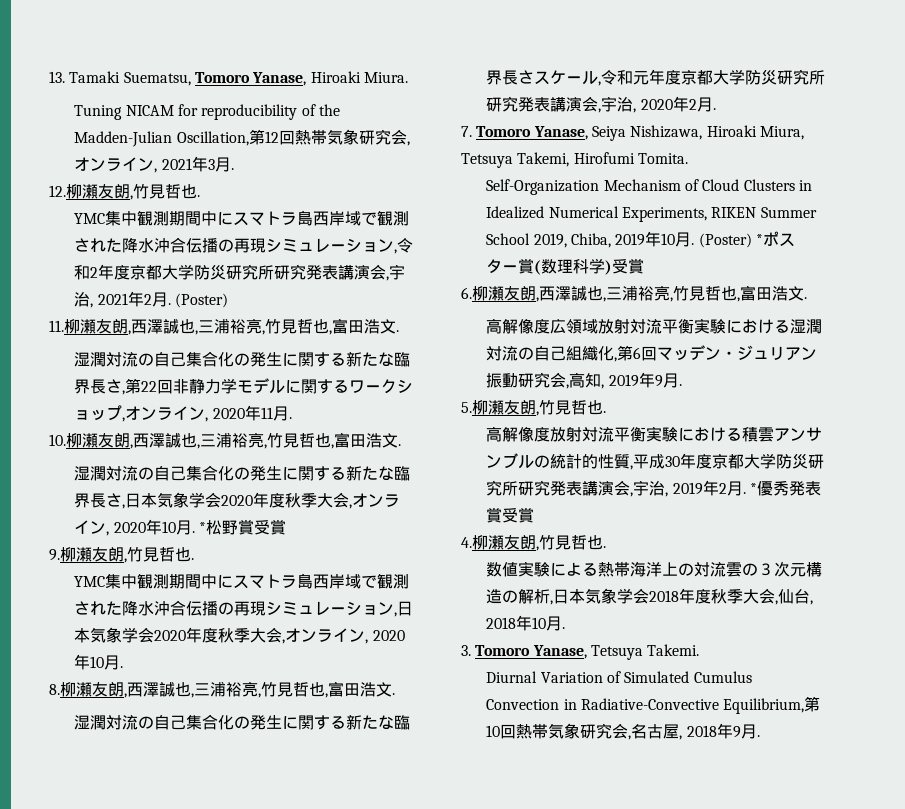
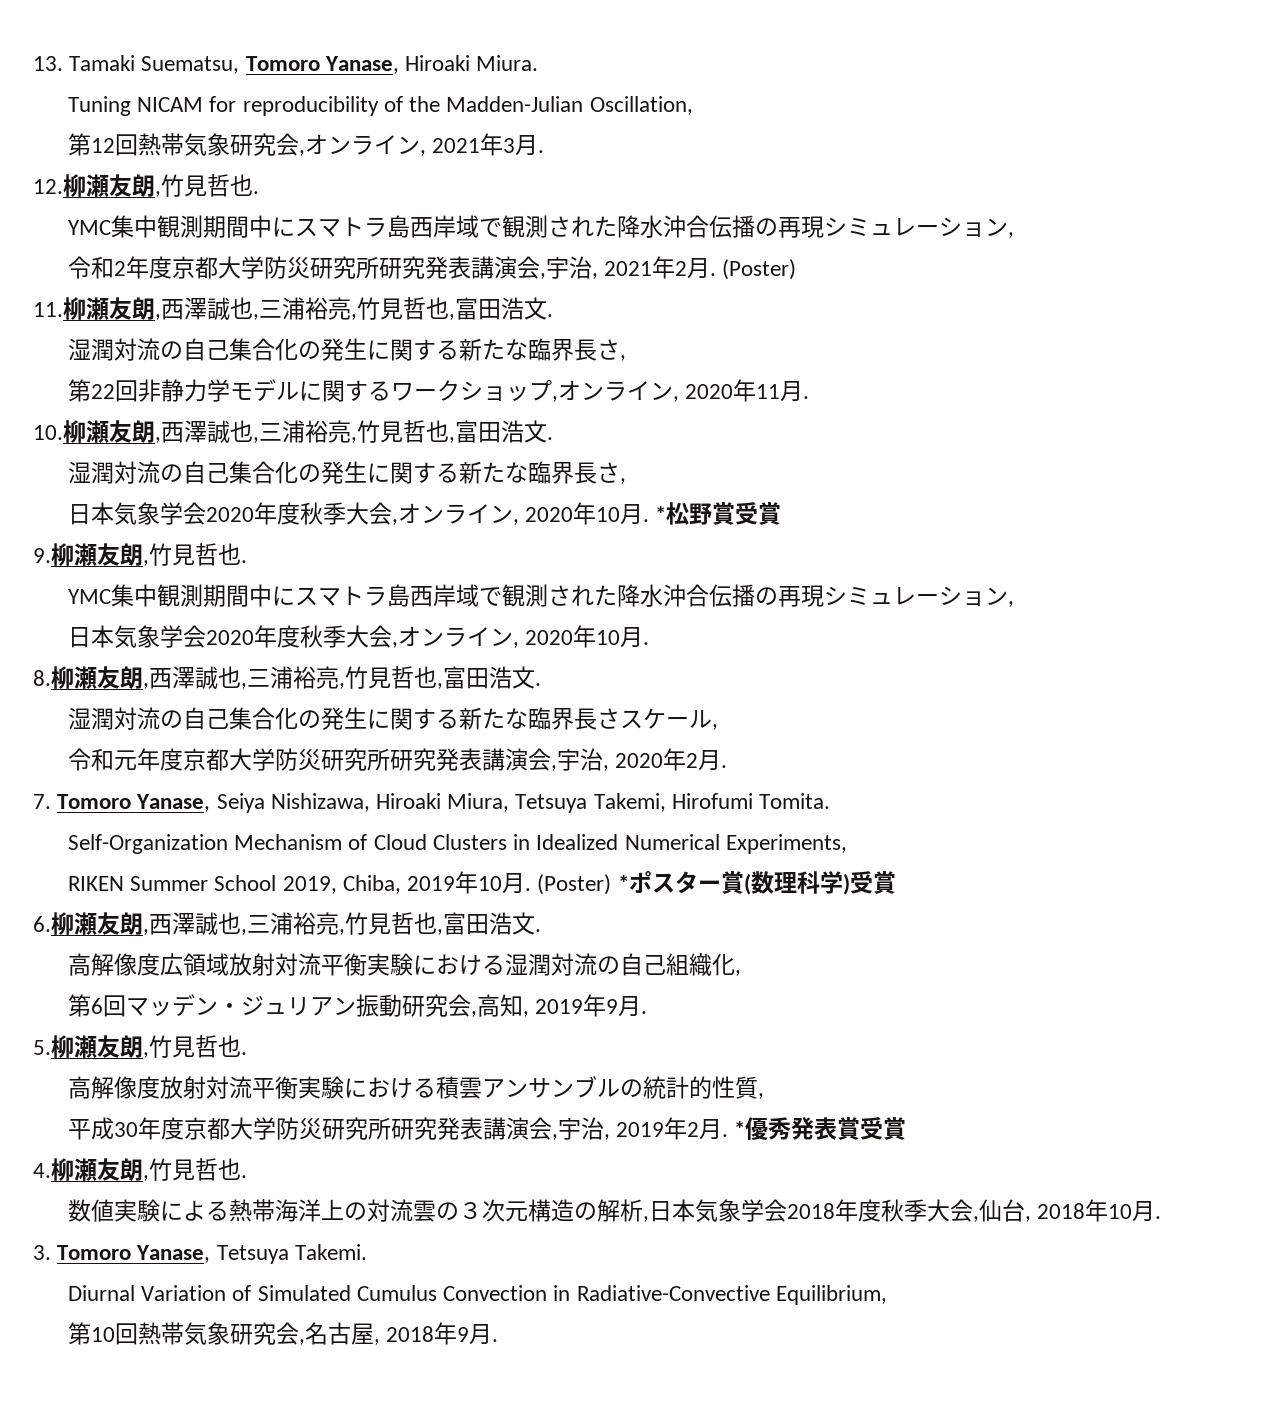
- Tuning NICAM for reproducibility of the Madden-Julian Oscillation,第12回熱帯気象研究会,オンライン, 2021年3月.
+ Tuning NICAM for reproducibility of the Madden-Julian Oscillation,
+ 第12回熱帯気象研究会,オンライン, 2021年3月.
  12.柳瀬友朗,竹見哲也.
- YMC集中観測期間中にスマトラ島西岸域で観測された降水沖合伝播の再現シミュレーション,令和2年度京都大学防災研究所研究発表講演会,宇治, 2021年2月.
+ YMC集中観測期間中にスマトラ島西岸域で観測された降水沖合伝播の再現シミュレーション,
+ 令和2年度京都大学防災研究所研究発表講演会,宇治, 2021年2月.
  11.柳瀬友朗,西澤誠也,三浦裕亮,竹見哲也,富田浩文.
- 湿潤対流の自己集合化の発生に関する新たな臨界長さ,第22回非静力学モデルに関するワークショップ,オンライン, 2020年11月.
+ 湿潤対流の自己集合化の発生に関する新たな臨界長さ,
+ 第22回非静力学モデルに関するワークショップ,オンライン, 2020年11月.
  10.柳瀬友朗,西澤誠也,三浦裕亮,竹見哲也,富田浩文.
- 湿潤対流の自己集合化の発生に関する新たな臨界長さ,日本気象学会2020年度秋季大会,オンライン, 2020年10月.
+ 湿潤対流の自己集合化の発生に関する新たな臨界長さ,
+ 日本気象学会2020年度秋季大会,オンライン, 2020年10月.
  9.柳瀬友朗,竹見哲也.
- YMC集中観測期間中にスマトラ島西岸域で観測された降水沖合伝播の再現シミュレーション,日本気象学会2020年度秋季大会,オンライン, 2020年10月.
+ YMC集中観測期間中にスマトラ島西岸域で観測された降水沖合伝播の再現シミュレーション,
+ 日本気象学会2020年度秋季大会,オンライン, 2020年10月.
- 湿潤対流の自己集合化の発生に関する新たな臨界長さスケール,令和元年度京都大学防災研究所研究発表講演会,宇治, 2020年2月.
+ 湿潤対流の自己集合化の発生に関する新たな臨界長さスケール,
+ 令和元年度京都大学防災研究所研究発表講演会,宇治, 2020年2月.
- Self-Organization Mechanism of Cloud Clusters in Idealized Numerical Experiments, RIKEN Summer School 2019, Chiba, 2019年10月.
+ Self-Organization Mechanism of Cloud Clusters in Idealized Numerical Experiments,
+ RIKEN Summer School 2019, Chiba, 2019年10月.
- 高解像度広領域放射対流平衡実験における湿潤対流の自己組織化,第6回マッデン・ジュリアン振動研究会,高知, 2019年9月.
+ 高解像度広領域放射対流平衡実験における湿潤対流の自己組織化,
+ 第6回マッデン・ジュリアン振動研究会,高知, 2019年9月.
- 高解像度放射対流平衡実験における積雲アンサンブルの統計的性質,平成30年度京都大学防災研究所研究発表講演会,宇治, 2019年2月.
+ 高解像度放射対流平衡実験における積雲アンサンブルの統計的性質,
+ 平成30年度京都大学防災研究所研究発表講演会,宇治, 2019年2月.
- Diurnal Variation of Simulated Cumulus Convection in Radiative-Convective Equilibrium,第10回熱帯気象研究会,名古屋, 2018年9月.
+ Diurnal Variation of Simulated Cumulus Convection in Radiative-Convective Equilibrium,
+ 第10回熱帯気象研究会,名古屋, 2018年9月.

